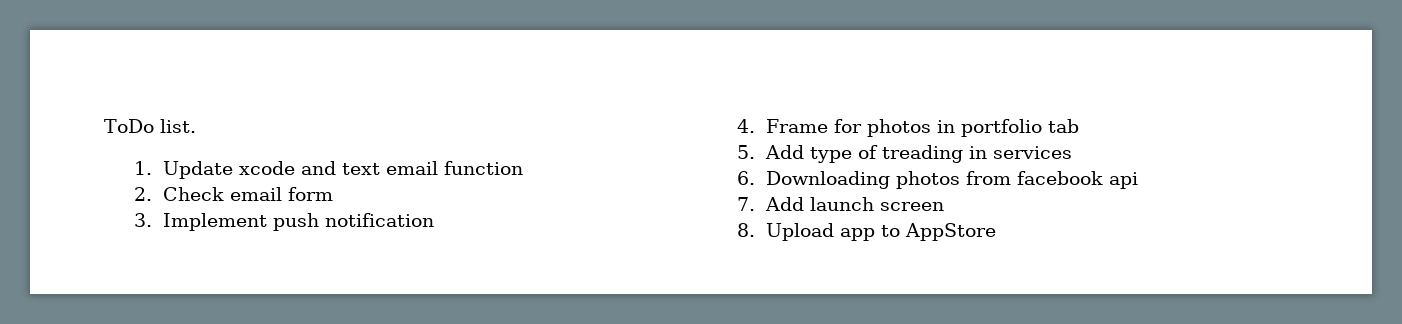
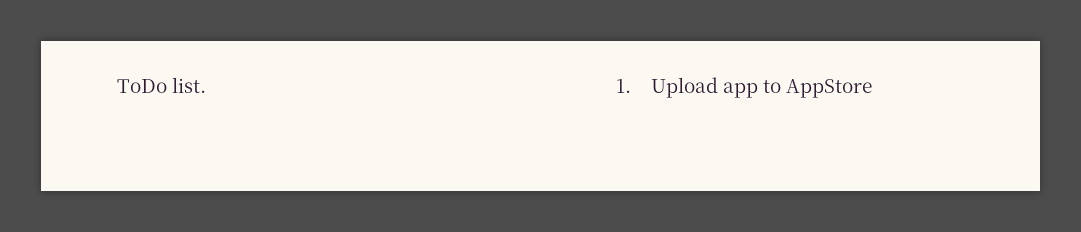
- 1. Update xcode and text email function
- 2. Check email form
- 3. Implement push notification
- 4. Frame for photos in portfolio tab
- 5. Add type of treading in services
- 6. Downloading photos from facebook api
- 7. Add launch screen
- 8. Upload app to AppStore
+ 1. Upload app to AppStore

